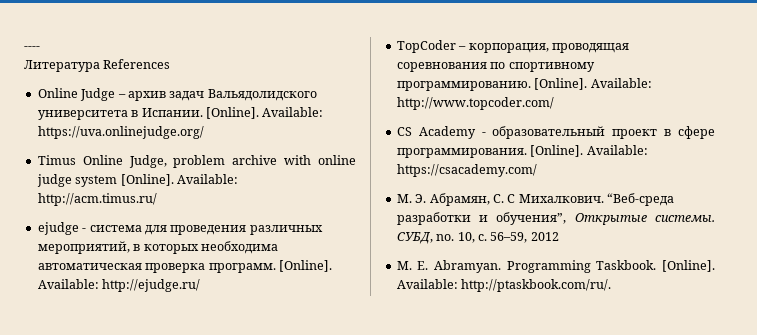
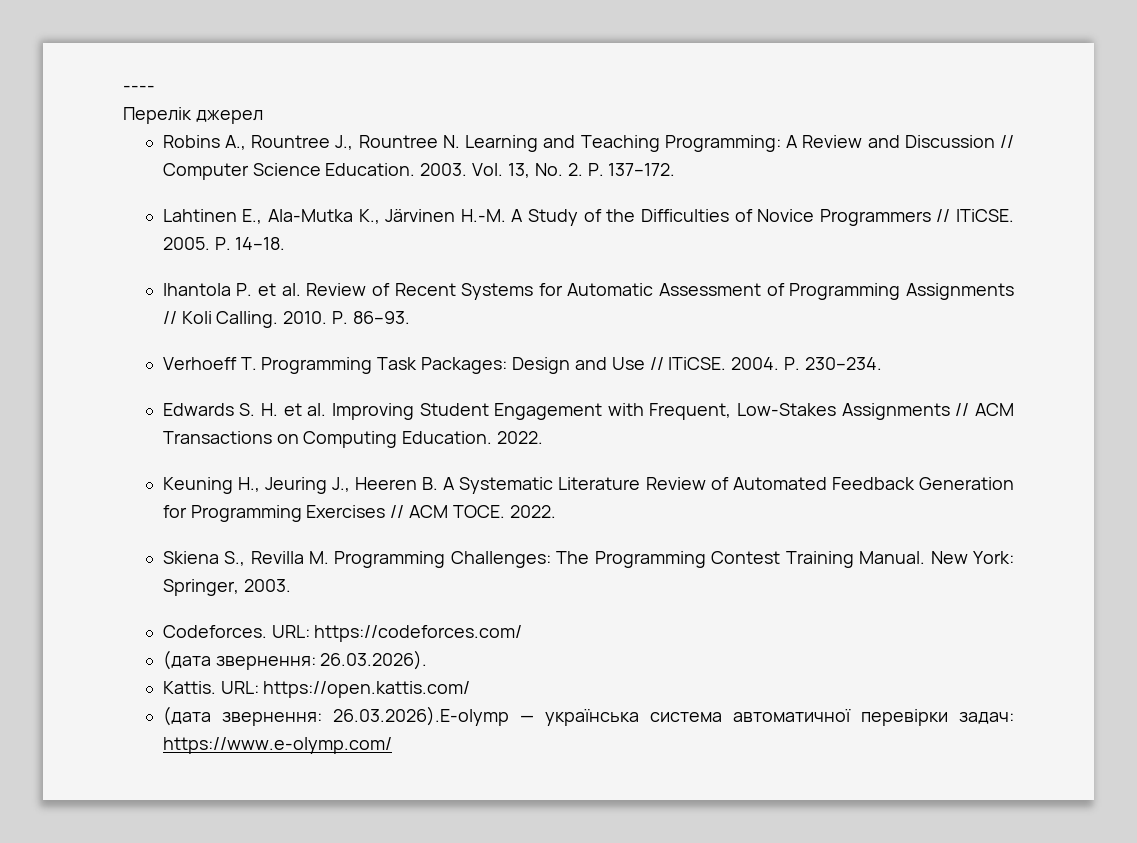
- Литература References
- Online Judge – архив задач Вальядолидского университета в Испании. [Online]. Available: https://uva.onlinejudge.org/
- Timus Online Judge, problem archive with online judge system [Online]. Available: http://acm.timus.ru/
- ejudge - система для проведения различных мероприятий, в которых необходима автоматическая проверка программ. [Online]. Available: http://ejudge.ru/
- TopCoder – корпорация, проводящая соревнования по спортивному программированию. [Online]. Available: http://www.topcoder.com/
- CS Academy - образовательный проект в сфере программирования. [Online]. Available: https://csacademy.com/
- М. Э. Абрамян, С. С Михалкович. “Веб-среда разработки и обучения”, Открытые системы. СУБД, no. 10, с. 56–59, 2012
- M. E. Abramyan. Programming Taskbook. [Online]. Available: http://ptaskbook.com/ru/.
+ Перелік джерел
+ Robins A., Rountree J., Rountree N. Learning and Teaching Programming: A Review and Discussion // Computer Science Education. 2003. Vol. 13, No. 2. P. 137–172.
+ Lahtinen E., Ala-Mutka K., Järvinen H.-M. A Study of the Difficulties of Novice Programmers // ITiCSE. 2005. P. 14–18.
+ Ihantola P. et al. Review of Recent Systems for Automatic Assessment of Programming Assignments // Koli Calling. 2010. P. 86–93.
+ Verhoeff T. Programming Task Packages: Design and Use // ITiCSE. 2004. P. 230–234.
+ Edwards S. H. et al. Improving Student Engagement with Frequent, Low-Stakes Assignments // ACM Transactions on Computing Education. 2022.
+ Keuning H., Jeuring J., Heeren B. A Systematic Literature Review of Automated Feedback Generation for Programming Exercises // ACM TOCE. 2022.
+ Skiena S., Revilla M. Programming Challenges: The Programming Contest Training Manual. New York: Springer, 2003.
+ Codeforces. URL: https://codeforces.com/
+ (дата звернення: 26.03.2026).
+ Kattis. URL: https://open.kattis.com/
+ (дата звернення: 26.03.2026).E-olymp — українська система автоматичної перевірки задач: https://www.e-olymp.com/

